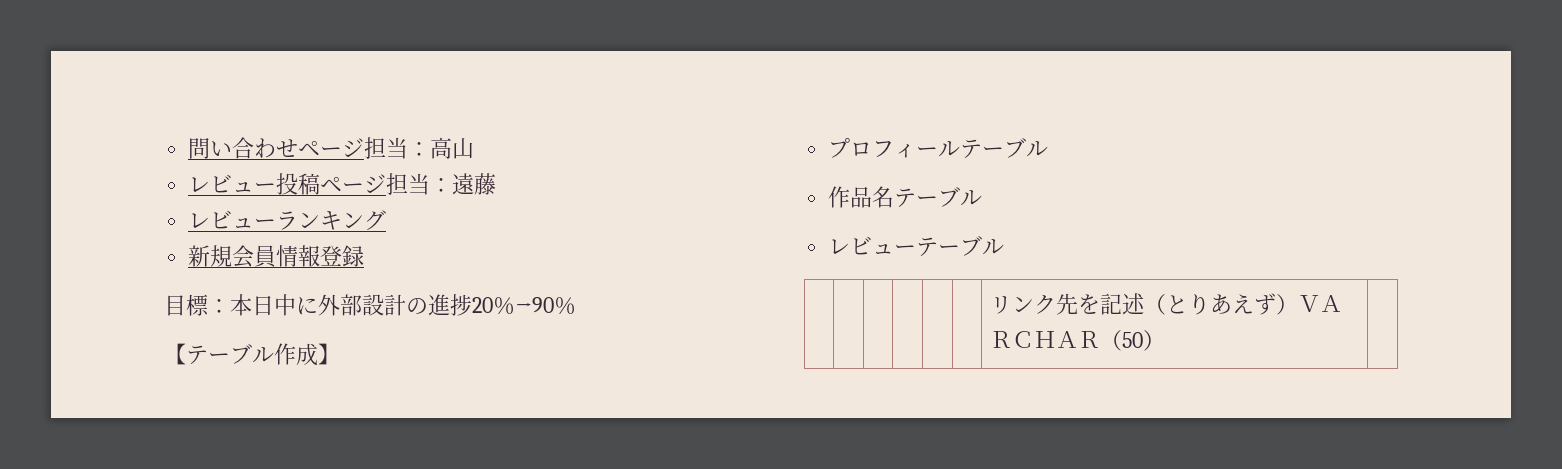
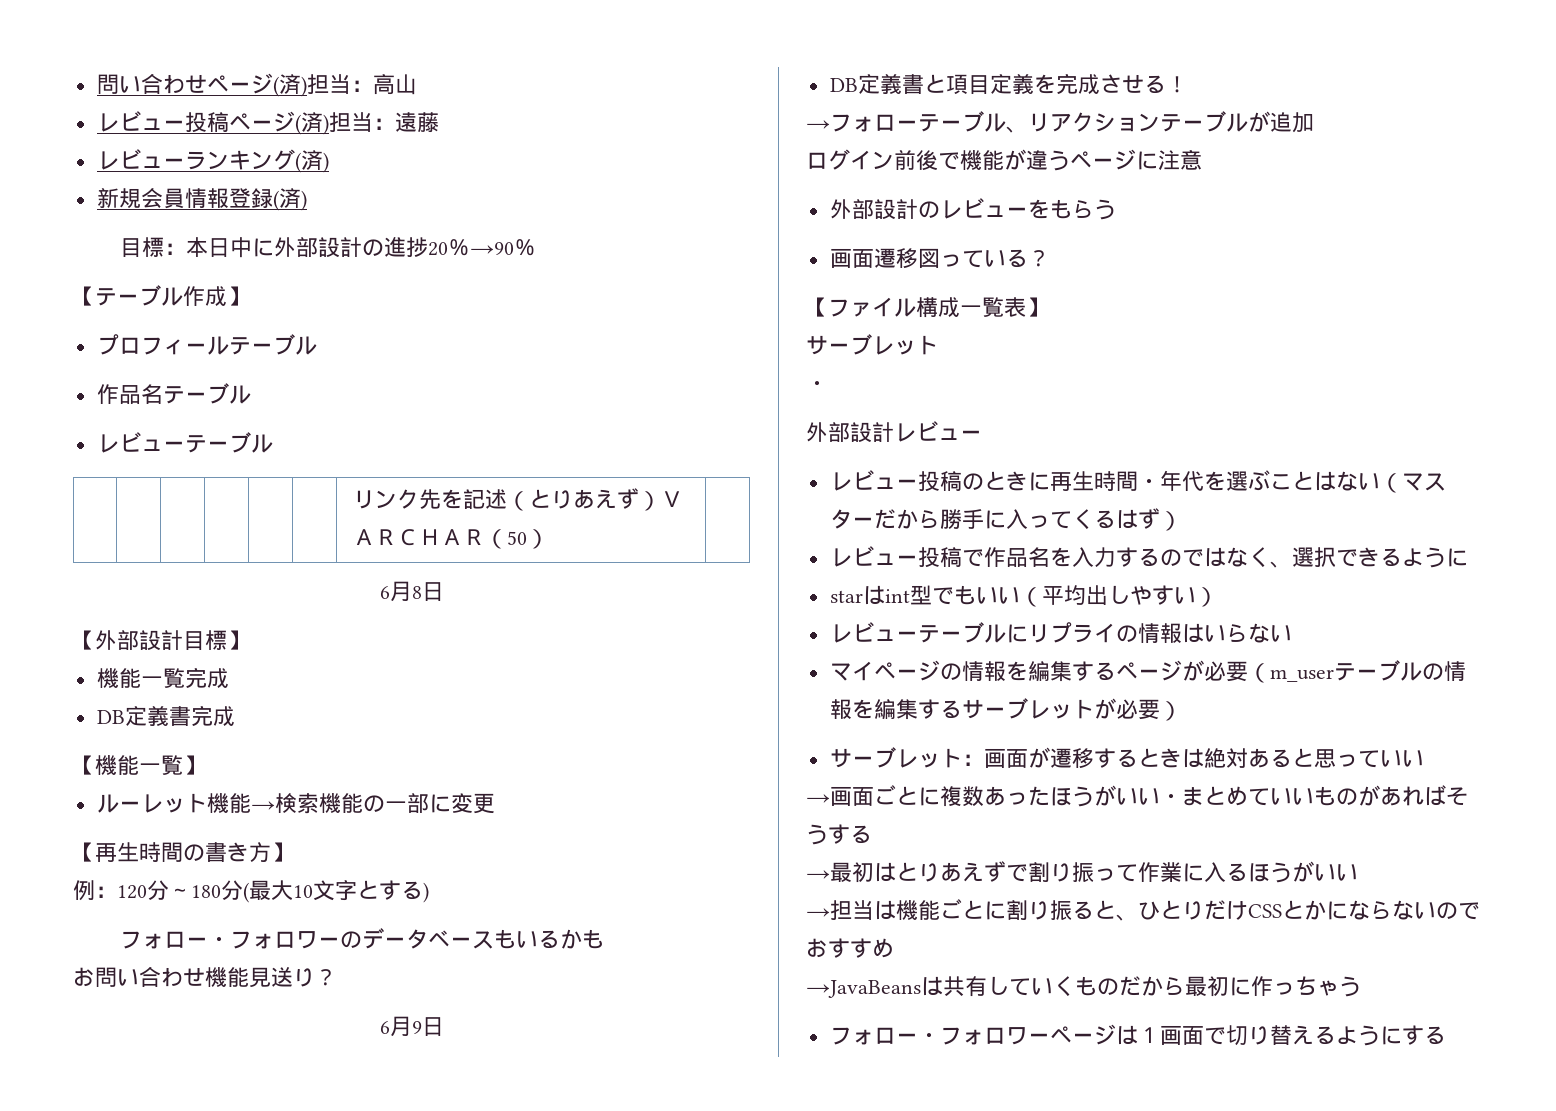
- 問い合わせページ担当：高山
+ 問い合わせページ(済)担当：高山
- レビュー投稿ページ担当：遠藤
+ レビュー投稿ページ(済)担当：遠藤
- レビューランキング
+ レビューランキング(済)
- 新規会員情報登録
+ 新規会員情報登録(済)
+ 6月8日
+ 【外部設計目標】
+ 機能一覧完成
+ DB定義書完成
+ 【機能一覧】
+ ルーレット機能→検索機能の一部に変更
+ 【再生時間の書き方】
+ 例：120分～180分(最大10文字とする)
+ フォロー・フォロワーのデータベースもいるかも
+ お問い合わせ機能見送り？
+ 6月9日
+ DB定義書と項目定義を完成させる！
+ →フォローテーブル、リアクションテーブルが追加
+ ログイン前後で機能が違うページに注意
+ 外部設計のレビューをもらう
+ 画面遷移図っている？
+ 【ファイル構成一覧表】
+ サーブレット
+ ・
+ 外部設計レビュー
+ レビュー投稿のときに再生時間・年代を選ぶことはない（マスターだから勝手に入ってくるはず）
+ レビュー投稿で作品名を入力するのではなく、選択できるように
+ starはint型でもいい（平均出しやすい）
+ レビューテーブルにリプライの情報はいらない
+ マイページの情報を編集するページが必要（m_userテーブルの情報を編集するサーブレットが必要）
+ サーブレット：画面が遷移するときは絶対あると思っていい
+ →画面ごとに複数あったほうがいい・まとめていいものがあればそうする
+ →最初はとりあえずで割り振って作業に入るほうがいい
+ →担当は機能ごとに割り振ると、ひとりだけCSSとかにならないのでおすすめ
+ →JavaBeansは共有していくものだから最初に作っちゃう
+ フォロー・フォロワーページは１画面で切り替えるようにする

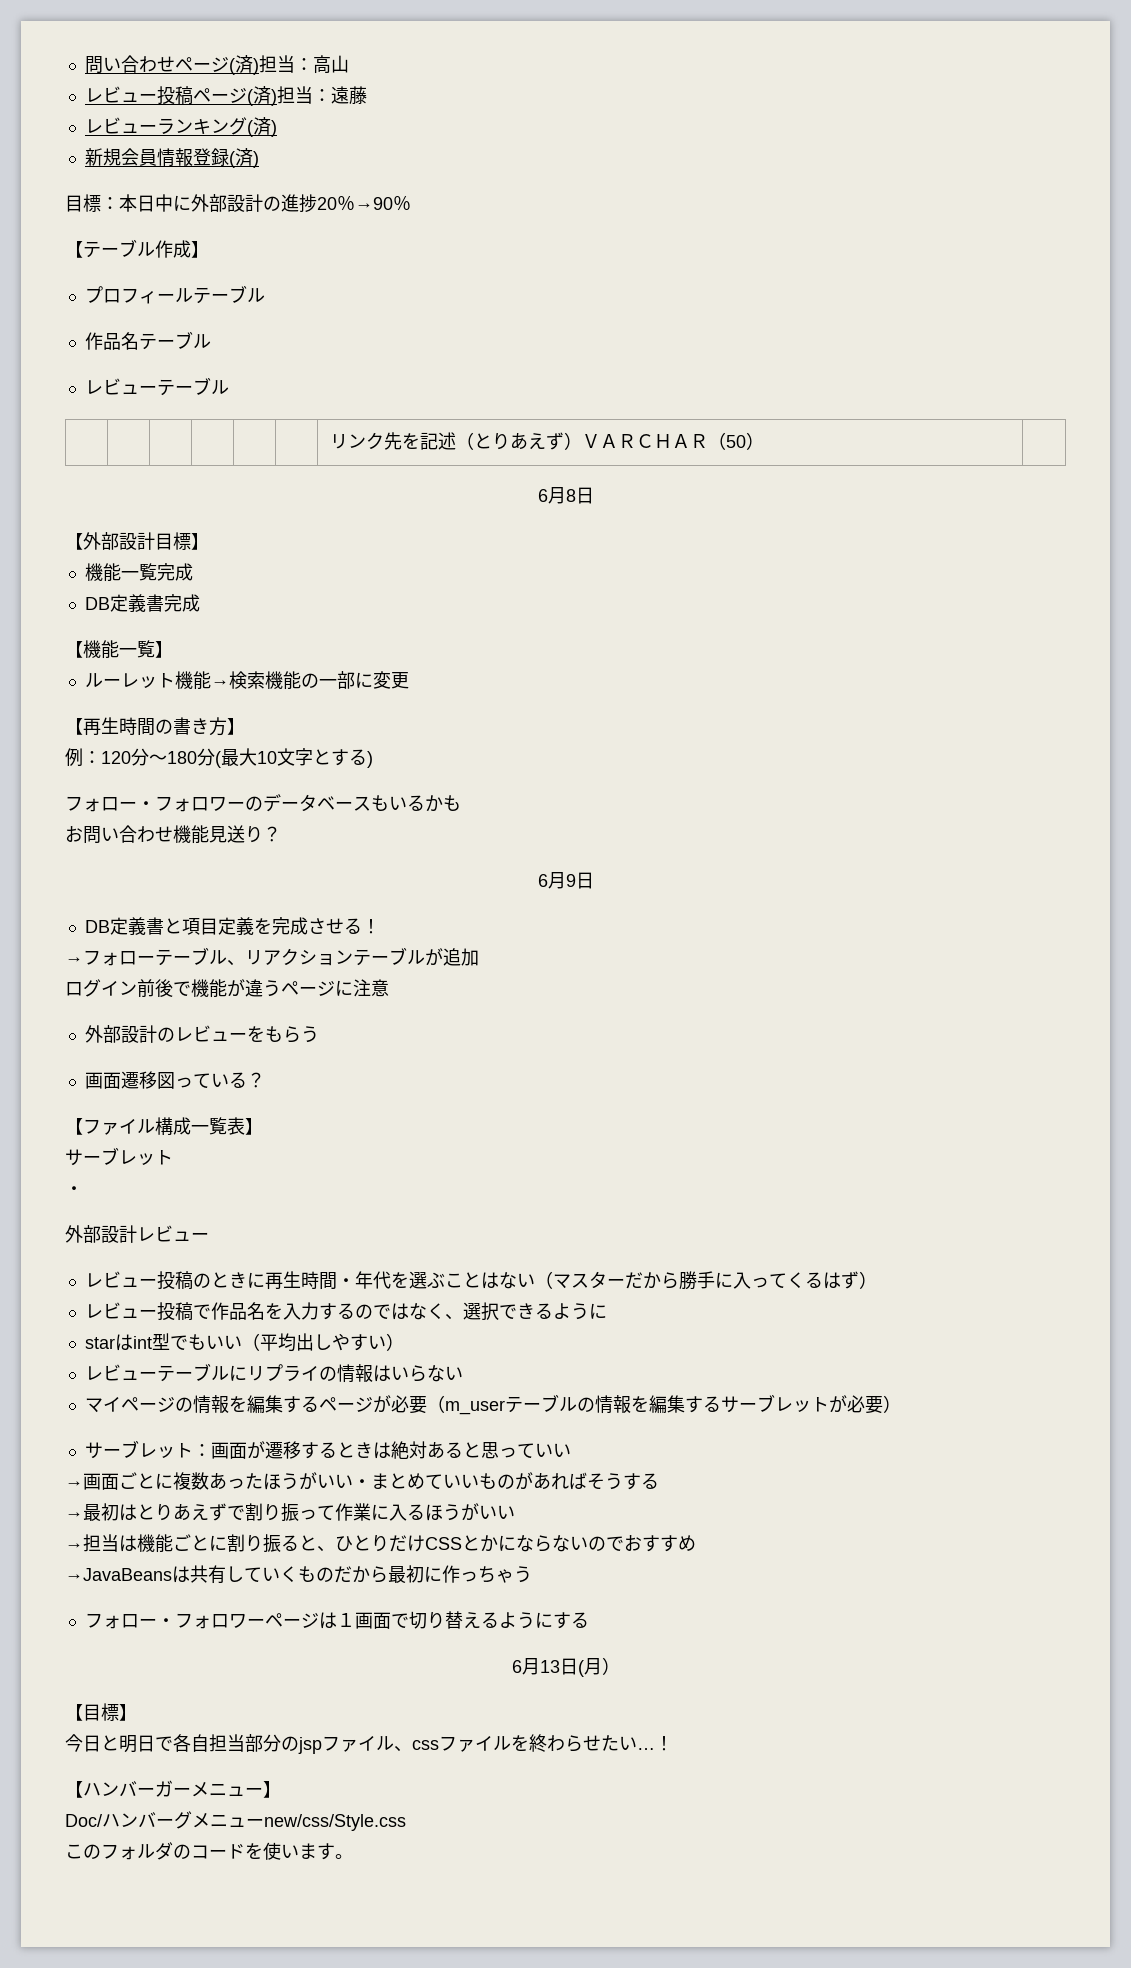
+ 6月13日(月）
+ 【目標】
+ 今日と明日で各自担当部分のjspファイル、cssファイルを終わらせたい…！
+ 【ハンバーガーメニュー】
+ Doc/ハンバーグメニューnew/css/Style.css
+ このフォルダのコードを使います。

